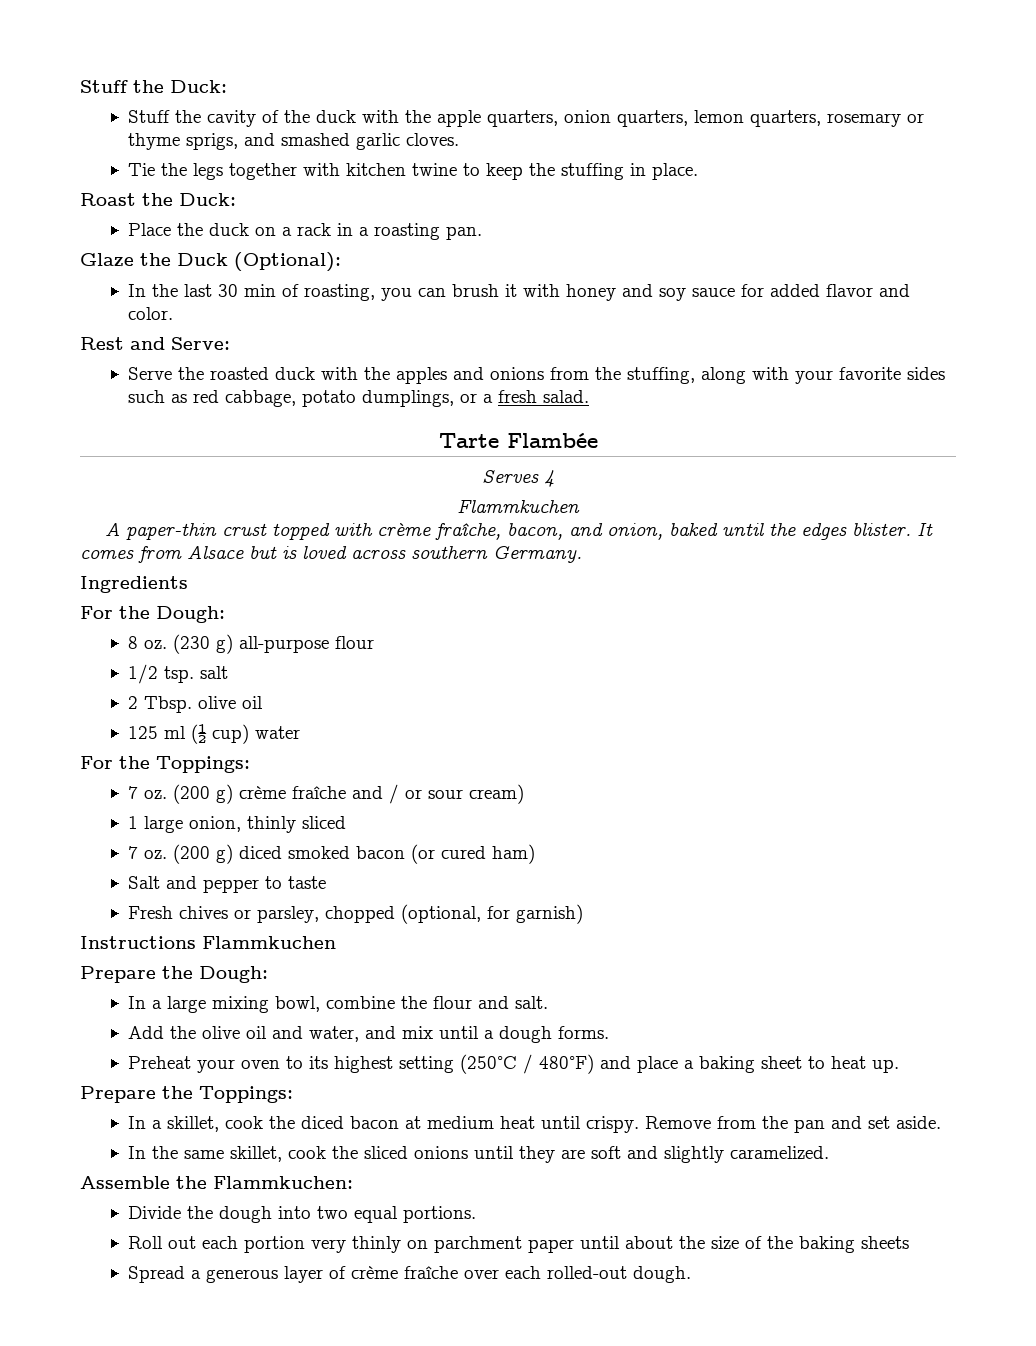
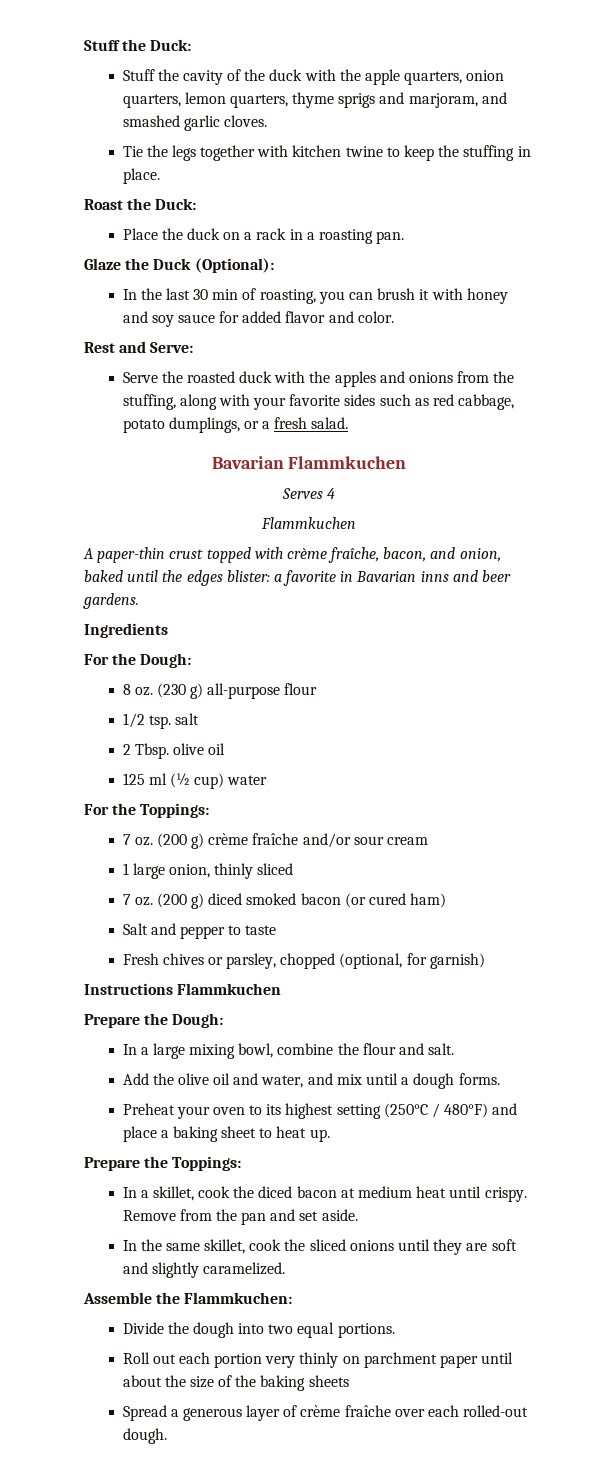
- Stuff the cavity of the duck with the apple quarters, onion quarters, lemon quarters, rosemary or thyme sprigs, and smashed garlic cloves.
+ Stuff the cavity of the duck with the apple quarters, onion quarters, lemon quarters, thyme sprigs and marjoram, and smashed garlic cloves.
- Tarte Flambée
+ Bavarian Flammkuchen
- A paper-thin crust topped with crème fraîche, bacon, and onion, baked until the edges blister. It comes from Alsace but is loved across southern Germany.
+ A paper-thin crust topped with crème fraîche, bacon, and onion, baked until the edges blister: a favorite in Bavarian inns and beer gardens.
- (200 g) crème fraîche and / or sour cream)
+ (200 g) crème fraîche and/or sour cream

